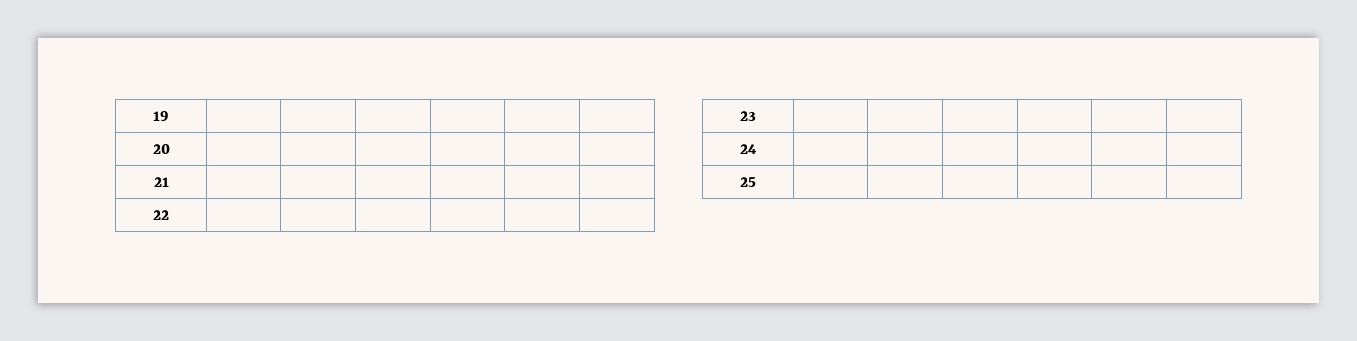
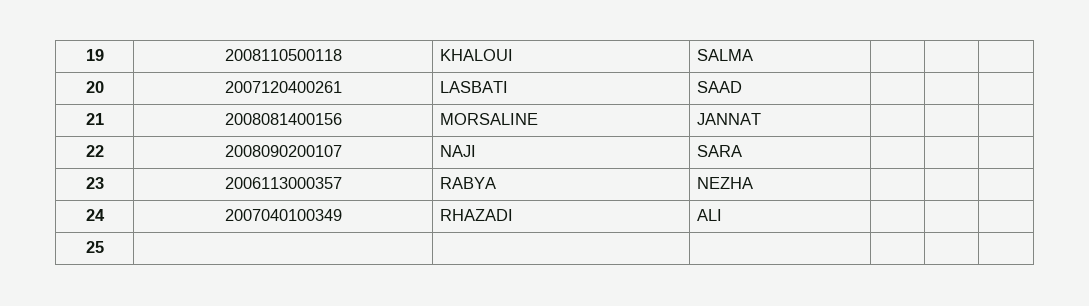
- 19 | | | | | |
- 20 | | | | | |
- 21 | | | | | |
- 22 | | | | | |
- 23 | | | | | |
- 24 | | | | | |
+ 19 | 2008110500118 | KHALOUI | SALMA | | |
+ 20 | 2007120400261 | LASBATI | SAAD | | |
+ 21 | 2008081400156 | MORSALINE | JANNAT | | |
+ 22 | 2008090200107 | NAJI | SARA | | |
+ 23 | 2006113000357 | RABYA | NEZHA | | |
+ 24 | 2007040100349 | RHAZADI | ALI | | |

